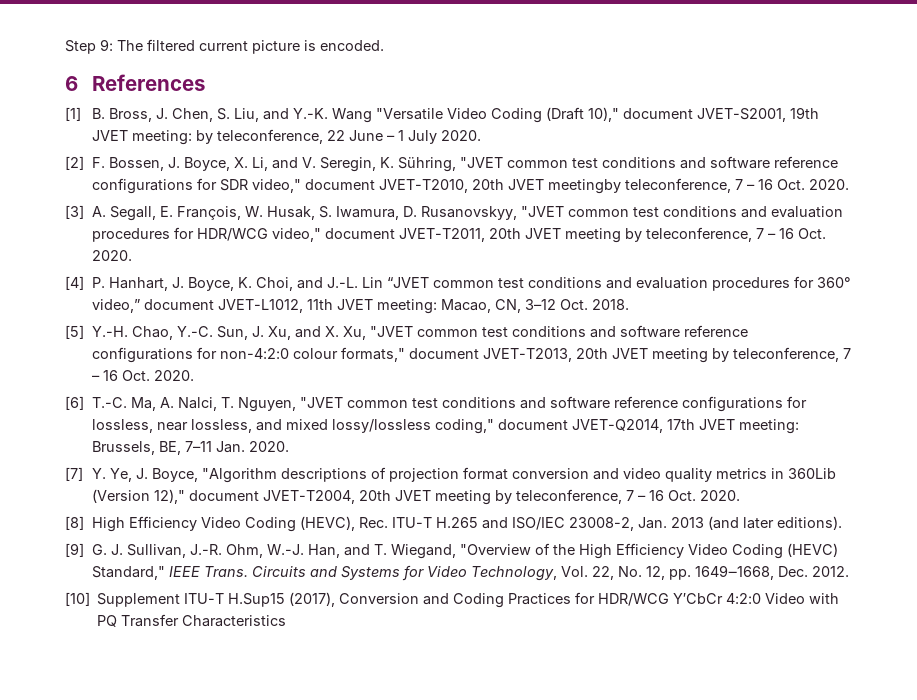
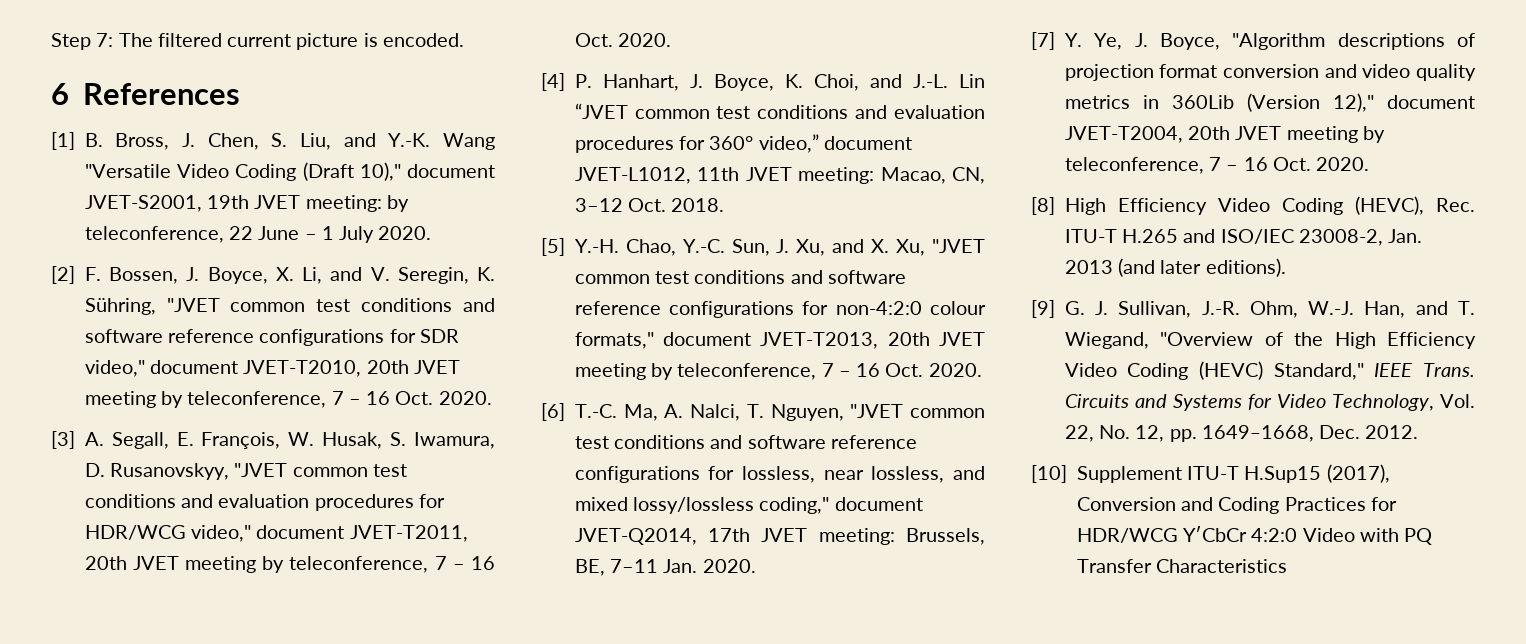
- Step 9: The filtered current picture is encoded.
+ Step 7: The filtered current picture is encoded.
- [2] F. Bossen, J. Boyce, X. Li, and V. Seregin, K. Sühring, "JVET common test conditions and software reference configurations for SDR video," document JVET-T2010, 20th JVET meetingby teleconference, 7 – 16 Oct. 2020.
+ [2] F. Bossen, J. Boyce, X. Li, and V. Seregin, K. Sühring, "JVET common test conditions and software reference configurations for SDR video," document JVET-T2010, 20th JVET meeting by teleconference, 7 – 16 Oct. 2020.

